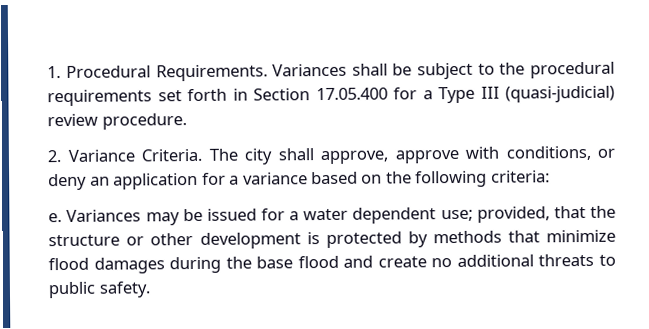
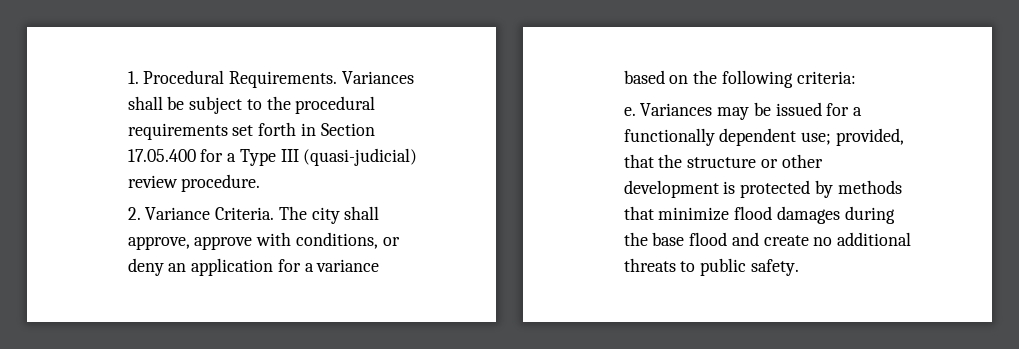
- Variances may be issued for a water dependent use; provided, that the structure or other development is protected by methods that minimize flood damages during the base flood and create no additional threats to public safety.
+ Variances may be issued for a functionally dependent use; provided, that the structure or other development is protected by methods that minimize flood damages during the base flood and create no additional threats to public safety.

